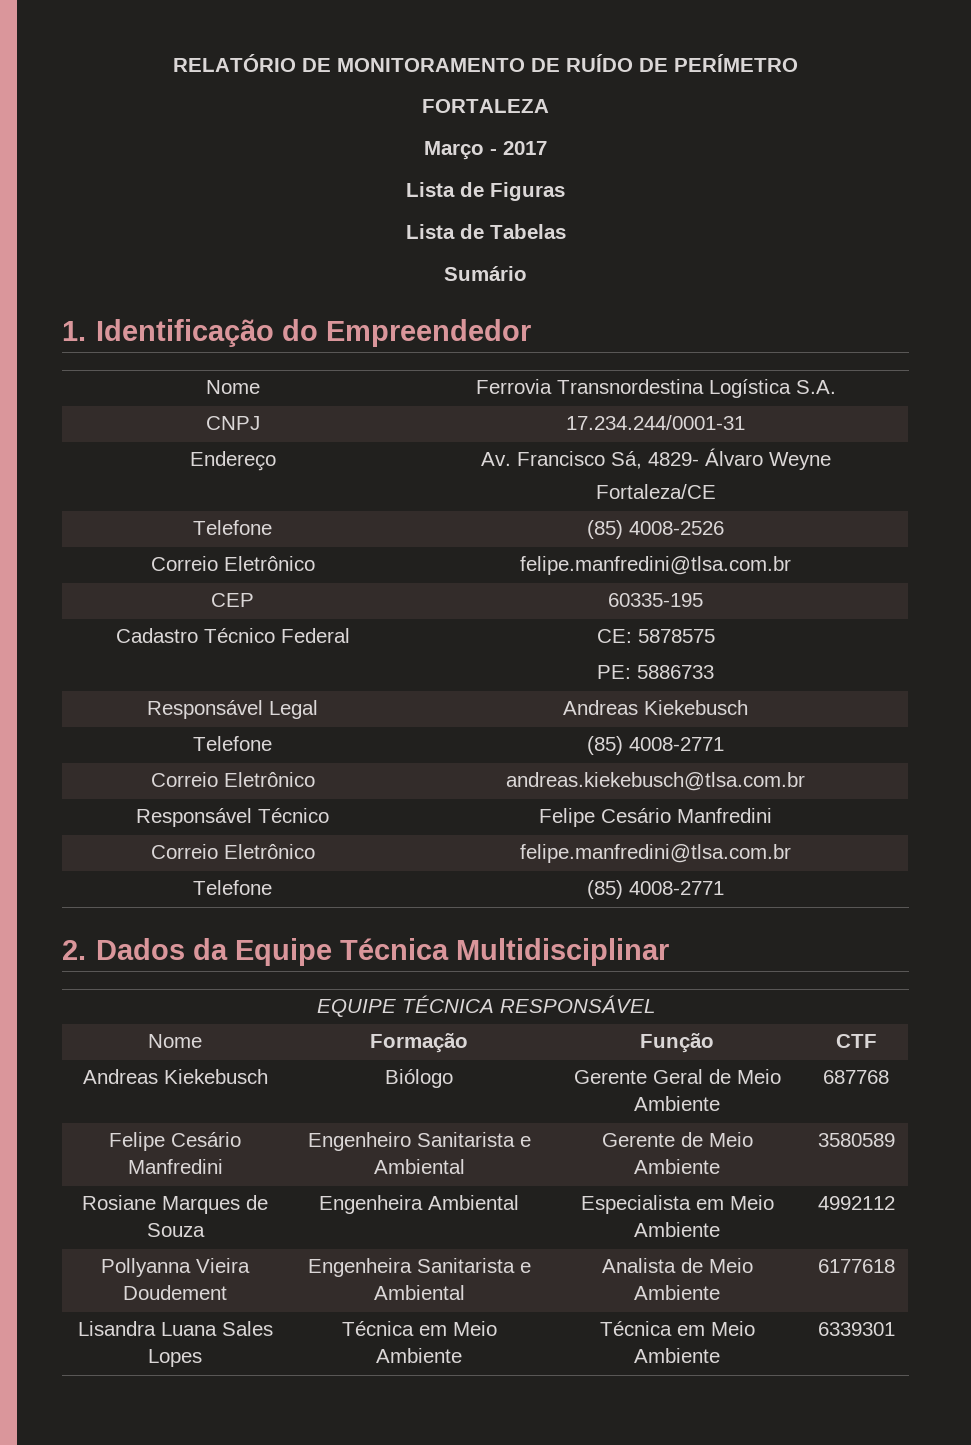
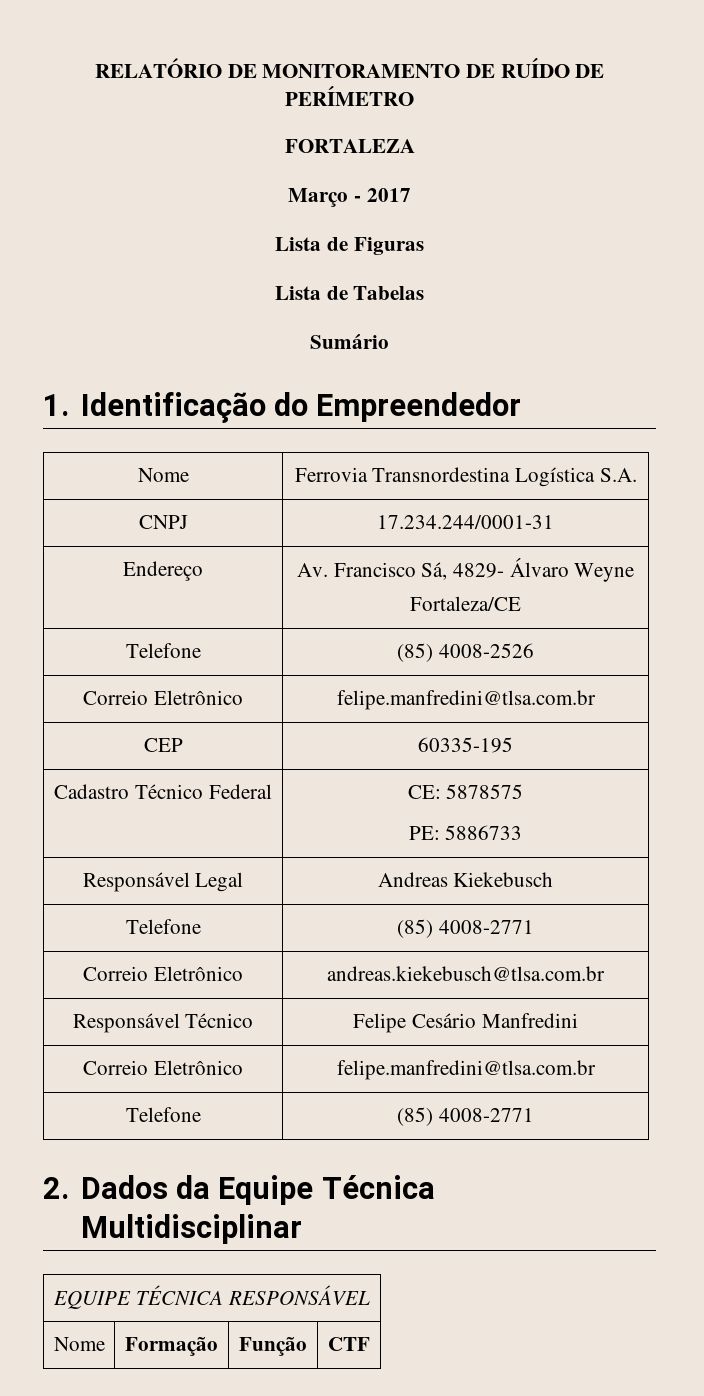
- Andreas Kiekebusch | Biólogo | Gerente Geral de Meio Ambiente | 687768
- Felipe Cesário Manfredini | Engenheiro Sanitarista e Ambiental | Gerente de Meio Ambiente | 3580589
- Rosiane Marques de Souza | Engenheira Ambiental | Especialista em Meio Ambiente | 4992112
- Pollyanna Vieira Doudement | Engenheira Sanitarista e Ambiental | Analista de Meio Ambiente | 6177618
- Lisandra Luana Sales Lopes | Técnica em Meio Ambiente | Técnica em Meio Ambiente | 6339301

